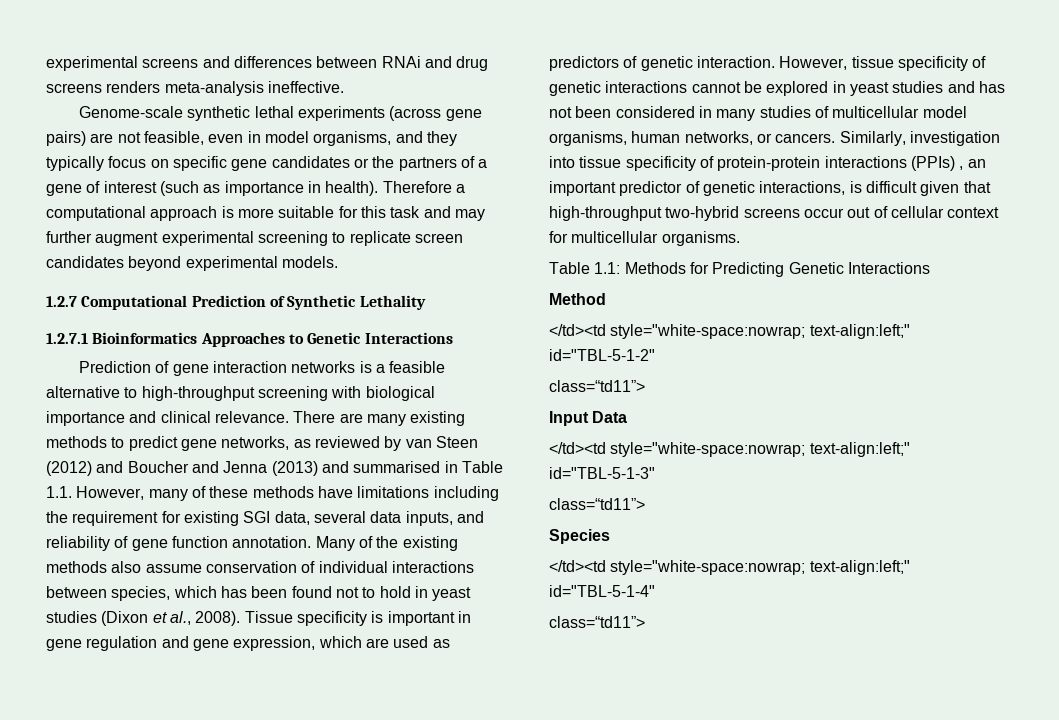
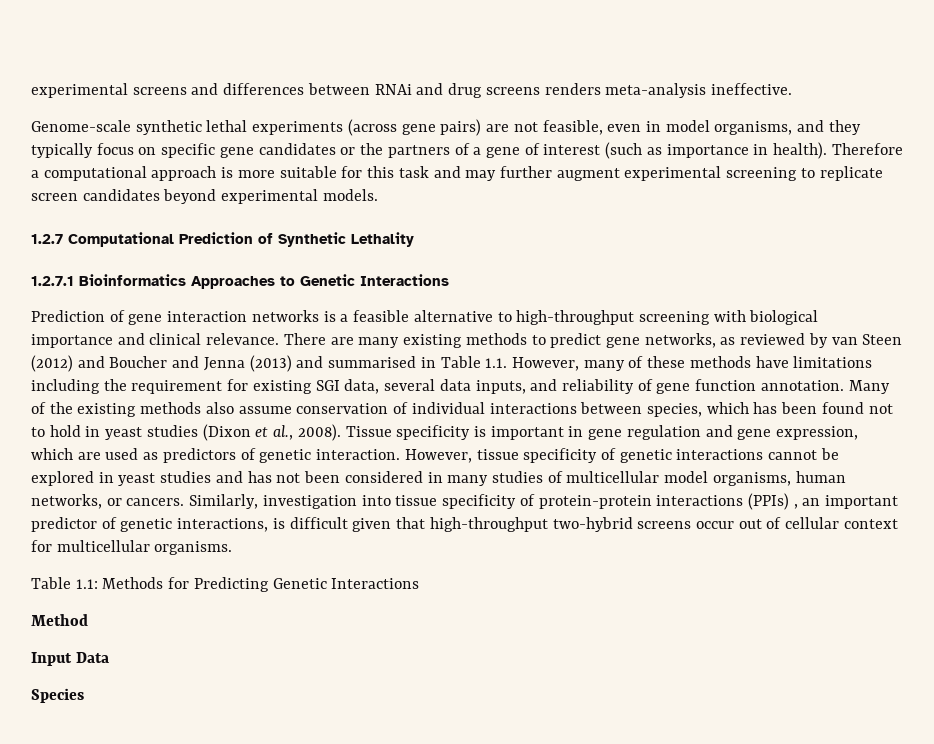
- </td><td style="white-space:nowrap; text-align:left;" id="TBL-5-1-2"
- class=“td11”>
  Input Data
- </td><td style="white-space:nowrap; text-align:left;" id="TBL-5-1-3"
- class=“td11”>
  Species
- </td><td style="white-space:nowrap; text-align:left;" id="TBL-5-1-4"
- class=“td11”>

